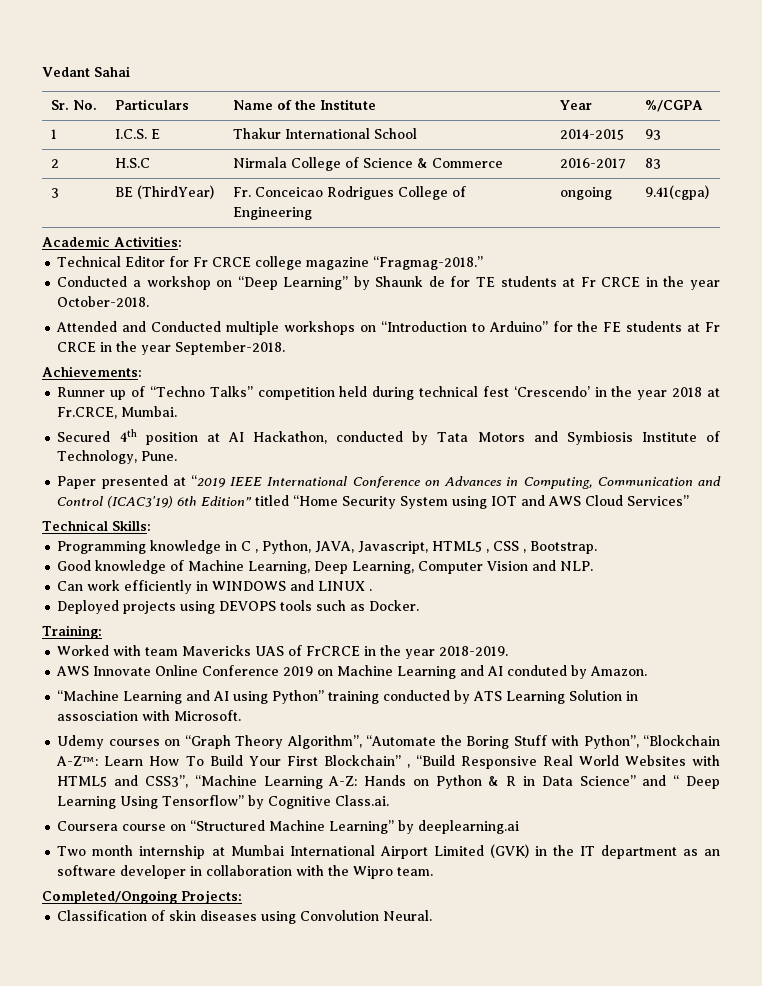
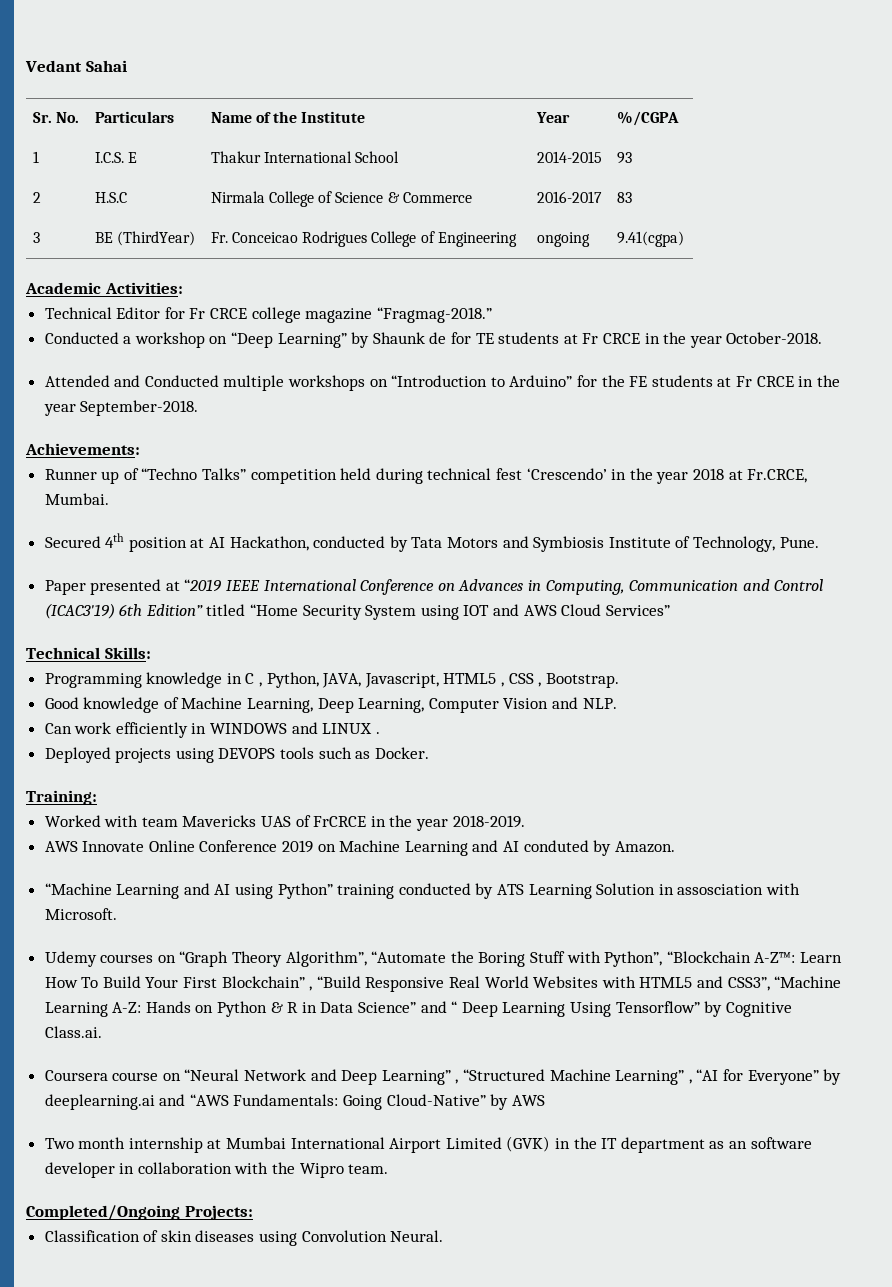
- Coursera course on “Structured Machine Learning” by deeplearning.ai
+ Coursera course on “Neural Network and Deep Learning” , “Structured Machine Learning” , “AI for Everyone” by deeplearning.ai and “AWS Fundamentals: Going Cloud-Native” by AWS

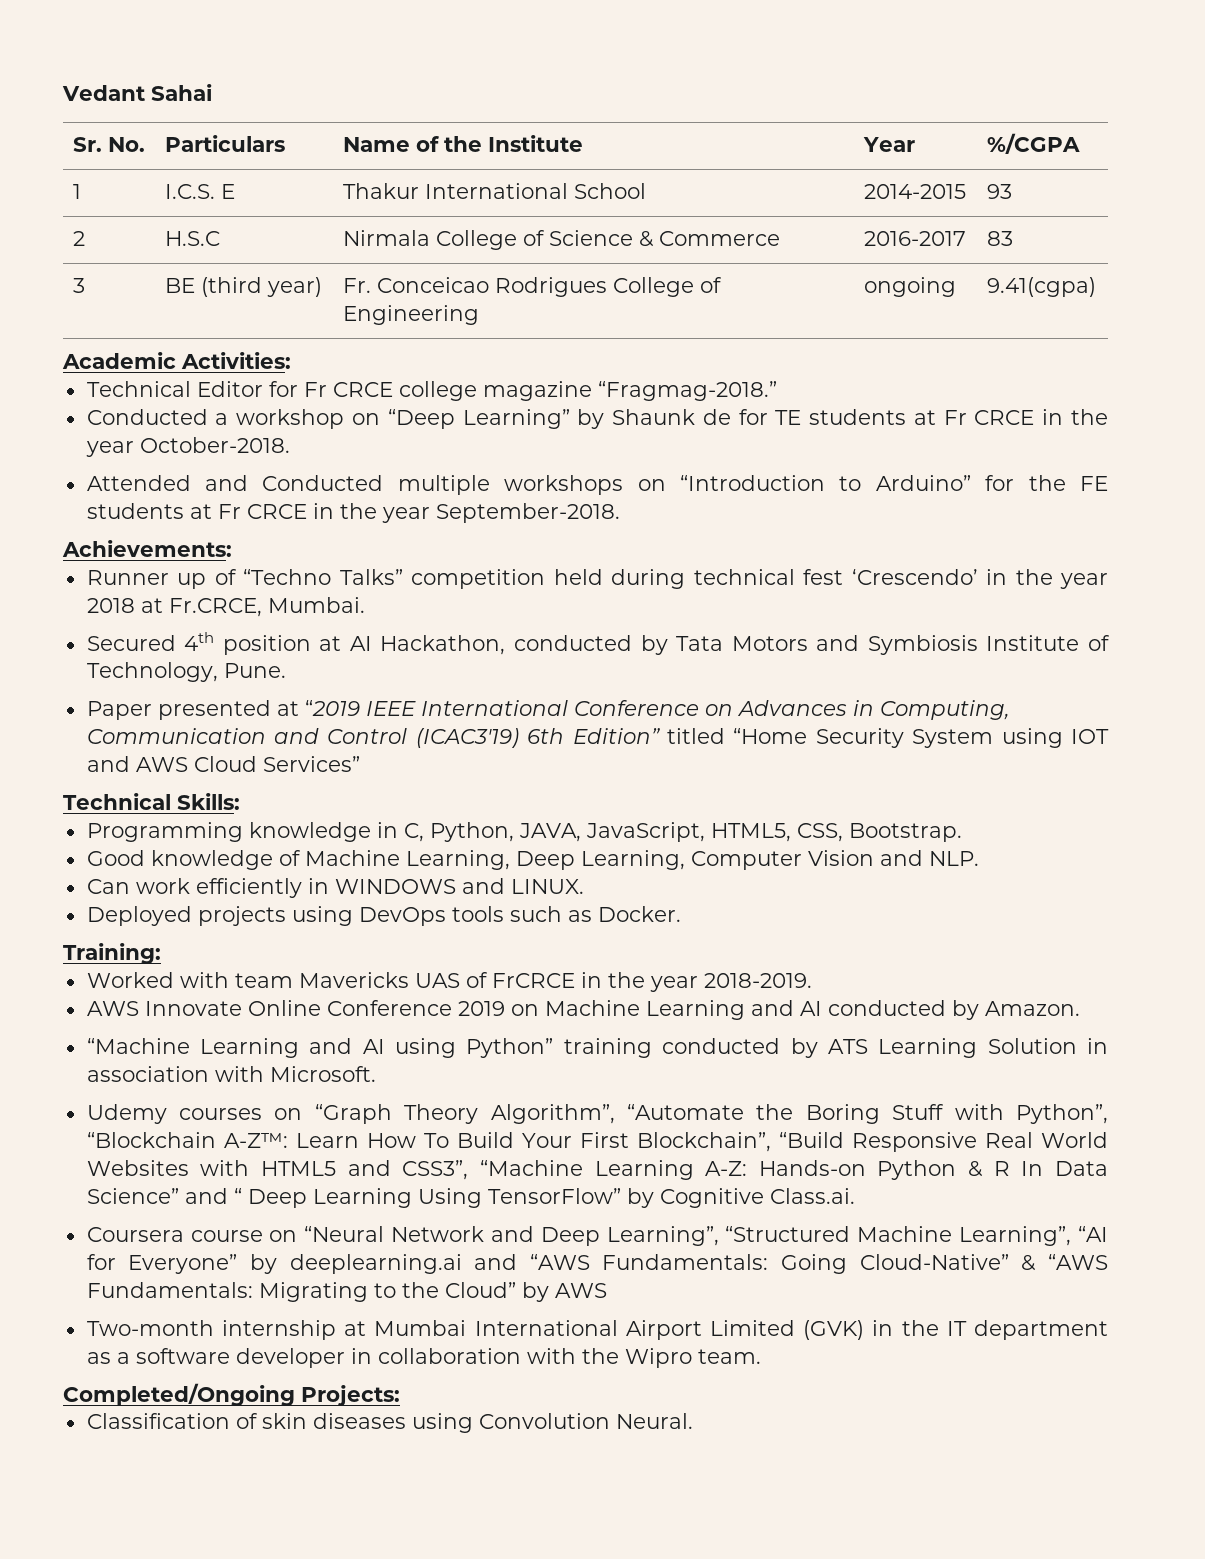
- 3 | BE (ThirdYear) | Fr. Conceicao Rodrigues College of Engineering | ongoing | 9.41(cgpa)
+ 3 | BE (third year) | Fr. Conceicao Rodrigues College of Engineering | ongoing | 9.41(cgpa)
- Programming knowledge in C , Python, JAVA, Javascript, HTML5 , CSS , Bootstrap.
+ Programming knowledge in C, Python, JAVA, JavaScript, HTML5, CSS, Bootstrap.
- Can work efficiently in WINDOWS and LINUX .
+ Can work efficiently in WINDOWS and LINUX.
- Deployed projects using DEVOPS tools such as Docker.
+ Deployed projects using DevOps tools such as Docker.
- AWS Innovate Online Conference 2019 on Machine Learning and AI conduted by Amazon.
+ AWS Innovate Online Conference 2019 on Machine Learning and AI conducted by Amazon.
- “Machine Learning and AI using Python” training conducted by ATS Learning Solution in assosciation with Microsoft.
+ “Machine Learning and AI using Python” training conducted by ATS Learning Solution in association with Microsoft.
- Udemy courses on “Graph Theory Algorithm”, “Automate the Boring Stuff with Python”, “Blockchain A-Z™: Learn How To Build Your First Blockchain” , “Build Responsive Real World Websites with HTML5 and CSS3”, “Machine Learning A-Z: Hands on Python & R in Data Science” and “ Deep Learning Using Tensorflow” by Cognitive Class.ai.
+ Udemy courses on “Graph Theory Algorithm”, “Automate the Boring Stuff with Python”, “Blockchain A-Z™: Learn How To Build Your First Blockchain”, “Build Responsive Real World Websites with HTML5 and CSS3”, “Machine Learning A-Z: Hands-on Python & R In Data Science” and “ Deep Learning Using TensorFlow” by Cognitive Class.ai.
- Coursera course on “Neural Network and Deep Learning” , “Structured Machine Learning” , “AI for Everyone” by deeplearning.ai and “AWS Fundamentals: Going Cloud-Native” by AWS
+ Coursera course on “Neural Network and Deep Learning”, “Structured Machine Learning”, “AI for Everyone” by deeplearning.ai and “AWS Fundamentals: Going Cloud-Native” & “AWS Fundamentals: Migrating to the Cloud” by AWS
- Two month internship at Mumbai International Airport Limited (GVK) in the IT department as an software developer in collaboration with the Wipro team.
+ Two-month internship at Mumbai International Airport Limited (GVK) in the IT department as a software developer in collaboration with the Wipro team.

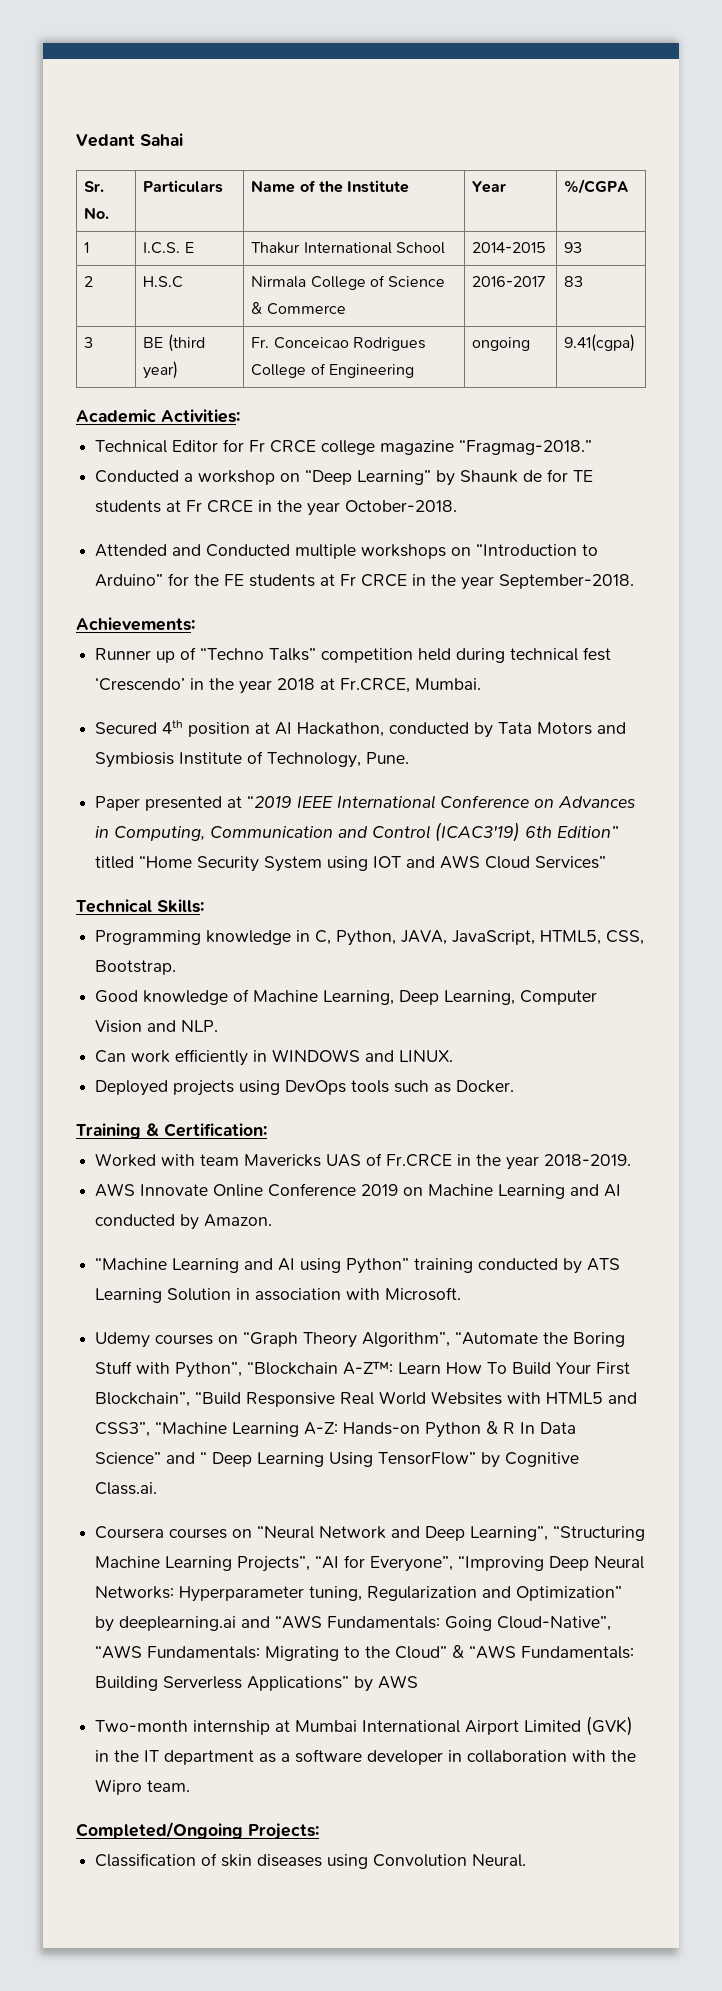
- Training:
+ Training & Certification:
- Worked with team Mavericks UAS of FrCRCE in the year 2018-2019.
+ Worked with team Mavericks UAS of Fr.CRCE in the year 2018-2019.
- Coursera course on “Neural Network and Deep Learning”, “Structured Machine Learning”, “AI for Everyone” by deeplearning.ai and “AWS Fundamentals: Going Cloud-Native” & “AWS Fundamentals: Migrating to the Cloud” by AWS
+ Coursera courses on “Neural Network and Deep Learning”, “Structuring Machine Learning Projects”, “AI for Everyone”, “Improving Deep Neural Networks: Hyperparameter tuning, Regularization and Optimization” by deeplearning.ai and “AWS Fundamentals: Going Cloud-Native”, “AWS Fundamentals: Migrating to the Cloud” & “AWS Fundamentals: Building Serverless Applications” by AWS

